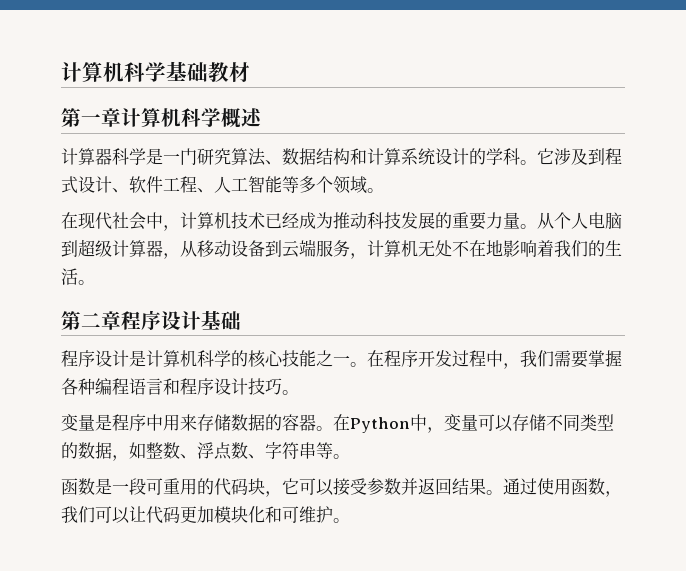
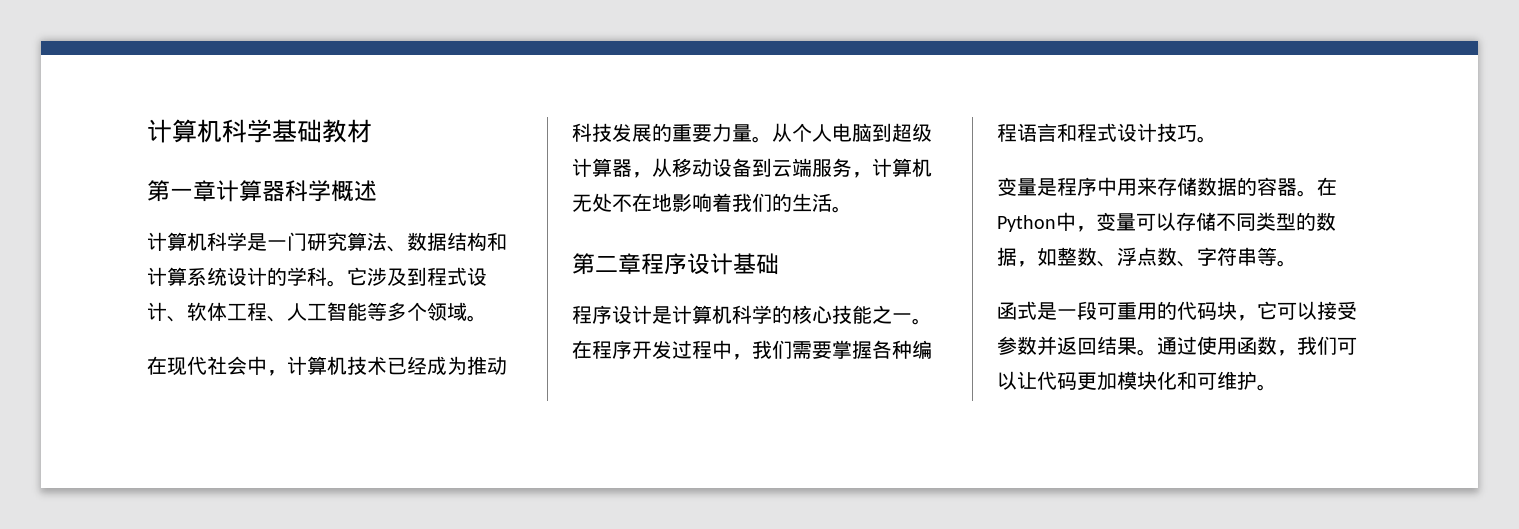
- 第一章计算机科学概述
+ 第一章计算器科学概述
- 计算器科学是一门研究算法、数据结构和计算系统设计的学科。
+ 计算机科学是一门研究算法、数据结构和计算系统设计的学科。
- 它涉及到程式设计、软件工程、人工智能等多个领域。
+ 它涉及到程式设计、软体工程、人工智能等多个领域。
- 在程序开发过程中，我们需要掌握各种编程语言和程序设计技巧。
+ 在程序开发过程中，我们需要掌握各种编程语言和程式设计技巧。
- 函数是一段可重用的代码块，它可以接受参数并返回结果。
+ 函式是一段可重用的代码块，它可以接受参数并返回结果。

